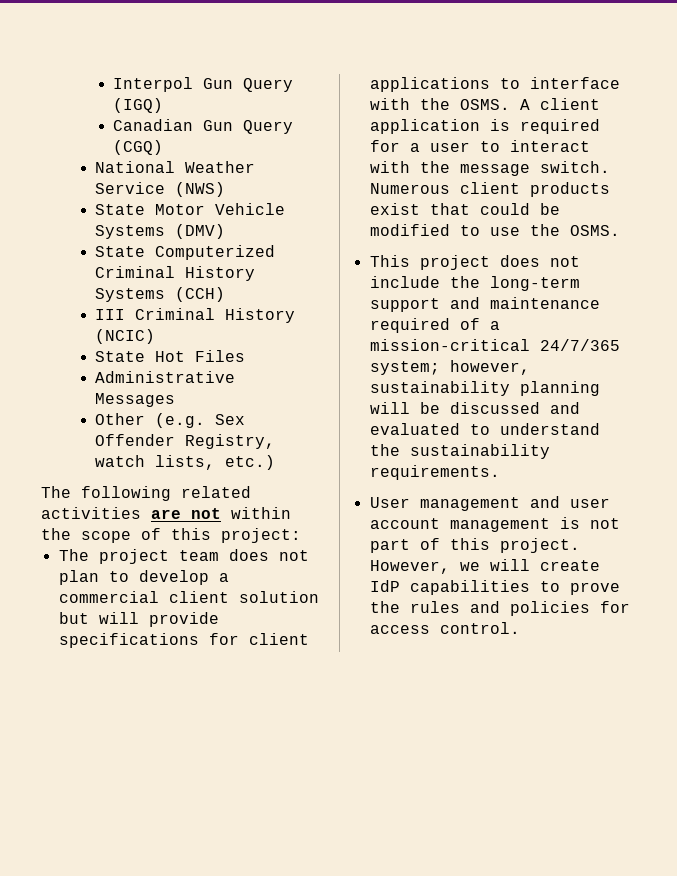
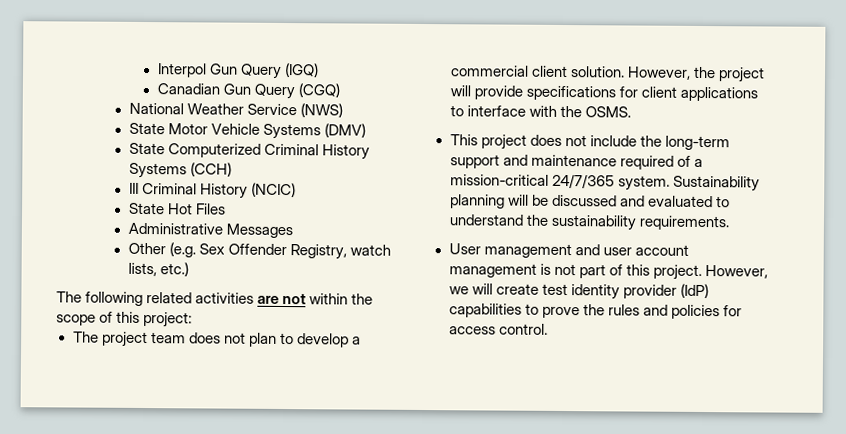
- The project team does not plan to develop a commercial client solution but will provide specifications for client applications to interface with the OSMS. A client application is required for a user to interact with the message switch. Numerous client products exist that could be modified to use the OSMS.
+ The project team does not plan to develop a commercial client solution. However, the project will provide specifications for client applications to interface with the OSMS.
- This project does not include the long-term support and maintenance required of a mission-critical 24/7/365 system; however, sustainability planning will be discussed and evaluated to understand the sustainability requirements.
+ This project does not include the long-term support and maintenance required of a mission-critical 24/7/365 system. Sustainability planning will be discussed and evaluated to understand the sustainability requirements.
- However, we will create IdP capabilities to prove the rules and policies for access control.
+ However, we will create test identity provider (IdP) capabilities to prove the rules and policies for access control.

